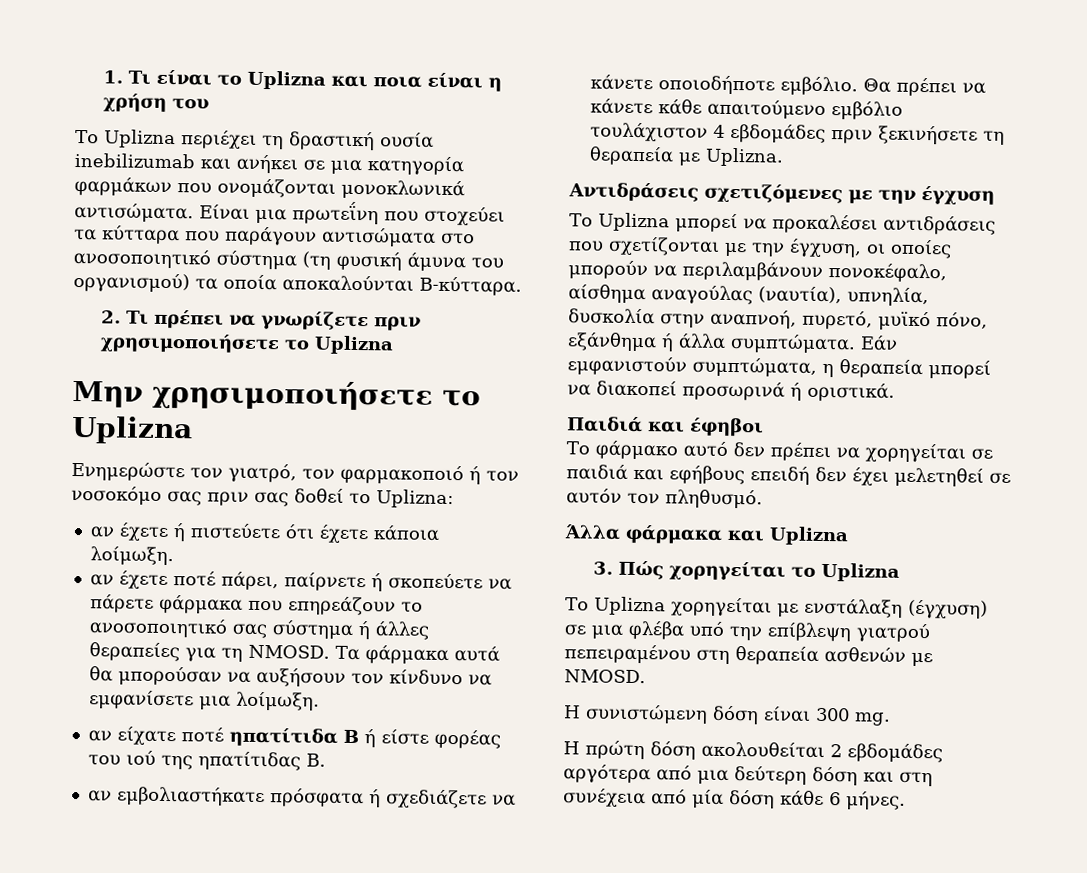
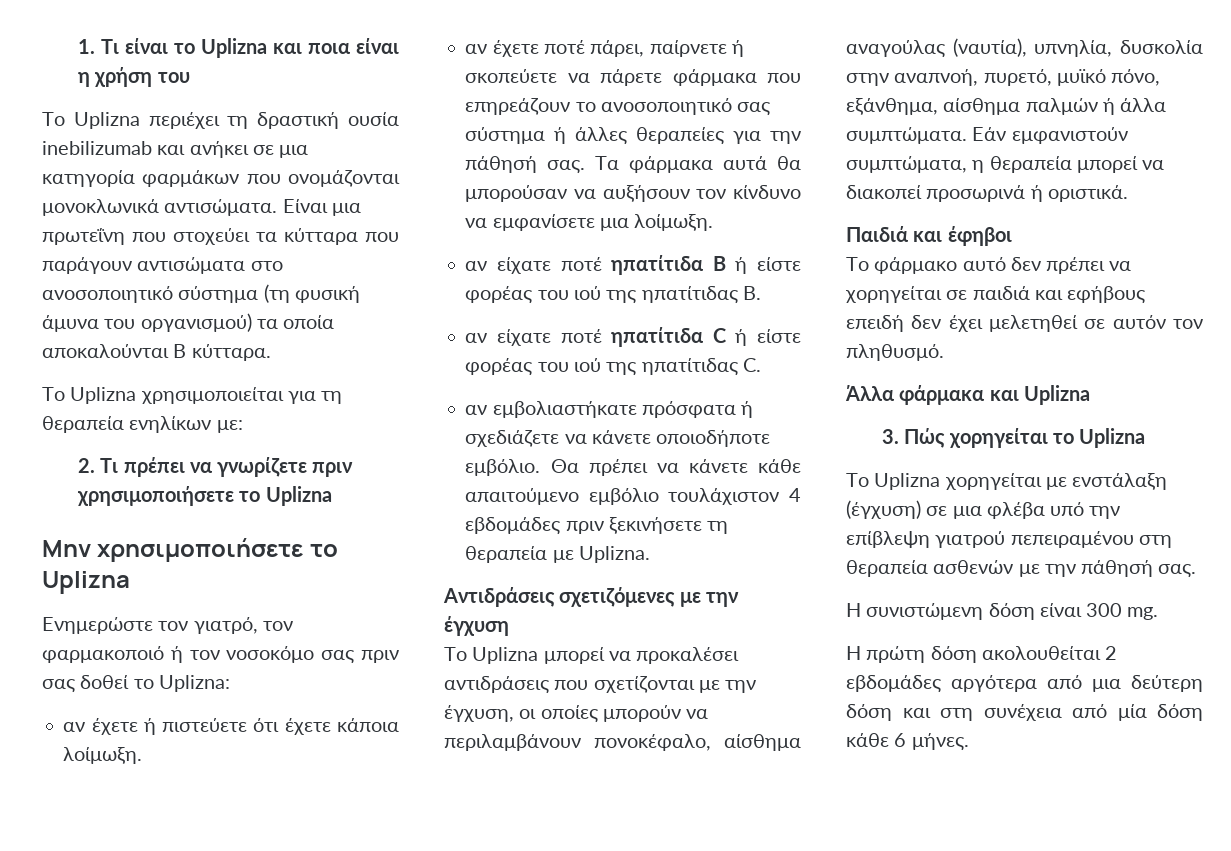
- Είναι μια πρωτεΐνη που στοχεύει τα κύτταρα που παράγουν αντισώματα στο ανοσοποιητικό σύστημα (τη φυσική άμυνα του οργανισμού) τα οποία αποκαλούνται B-κύτταρα.
+ Είναι μια πρωτεΐνη που στοχεύει τα κύτταρα που παράγουν αντισώματα στο ανοσοποιητικό σύστημα (τη φυσική άμυνα του οργανισμού) τα οποία αποκαλούνται B κύτταρα.
+ Το Uplizna χρησιμοποιείται για τη θεραπεία ενηλίκων με:
- αν έχετε ποτέ πάρει, παίρνετε ή σκοπεύετε να πάρετε φάρμακα που επηρεάζουν το ανοσοποιητικό σας σύστημα ή άλλες θεραπείες για τη NMOSD.
+ αν έχετε ποτέ πάρει, παίρνετε ή σκοπεύετε να πάρετε φάρμακα που επηρεάζουν το ανοσοποιητικό σας σύστημα ή άλλες θεραπείες για την πάθησή σας.
+ αν είχατε ποτέ ηπατίτιδα C ή είστε φορέας του ιού της ηπατίτιδας C.
- Το Uplizna μπορεί να προκαλέσει αντιδράσεις που σχετίζονται με την έγχυση, οι οποίες μπορούν να περιλαμβάνουν πονοκέφαλο, αίσθημα αναγούλας (ναυτία), υπνηλία, δυσκολία στην αναπνοή, πυρετό, μυϊκό πόνο, εξάνθημα ή άλλα συμπτώματα.
+ Το Uplizna μπορεί να προκαλέσει αντιδράσεις που σχετίζονται με την έγχυση, οι οποίες μπορούν να περιλαμβάνουν πονοκέφαλο, αίσθημα αναγούλας (ναυτία), υπνηλία, δυσκολία στην αναπνοή, πυρετό, μυϊκό πόνο, εξάνθημα, αίσθημα παλμών ή άλλα συμπτώματα.
- Το Uplizna χορηγείται με ενστάλαξη (έγχυση) σε μια φλέβα υπό την επίβλεψη γιατρού πεπειραμένου στη θεραπεία ασθενών με NMOSD.
+ Το Uplizna χορηγείται με ενστάλαξη (έγχυση) σε μια φλέβα υπό την επίβλεψη γιατρού πεπειραμένου στη θεραπεία ασθενών με την πάθησή σας.

